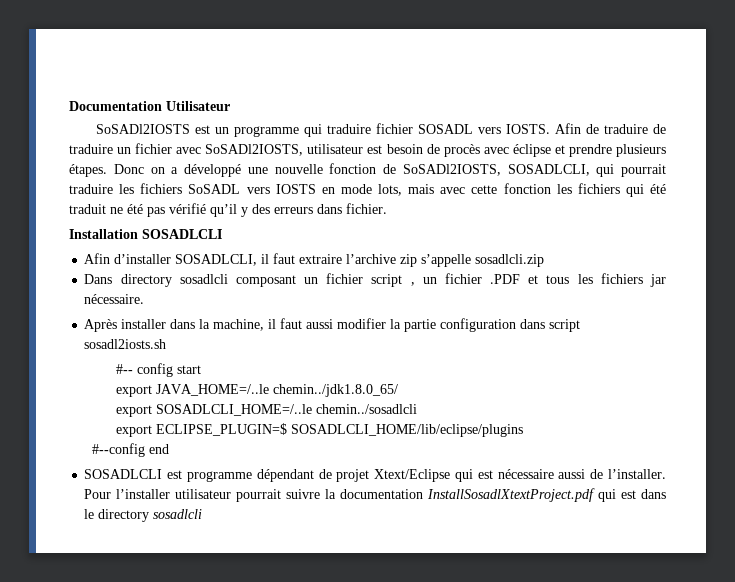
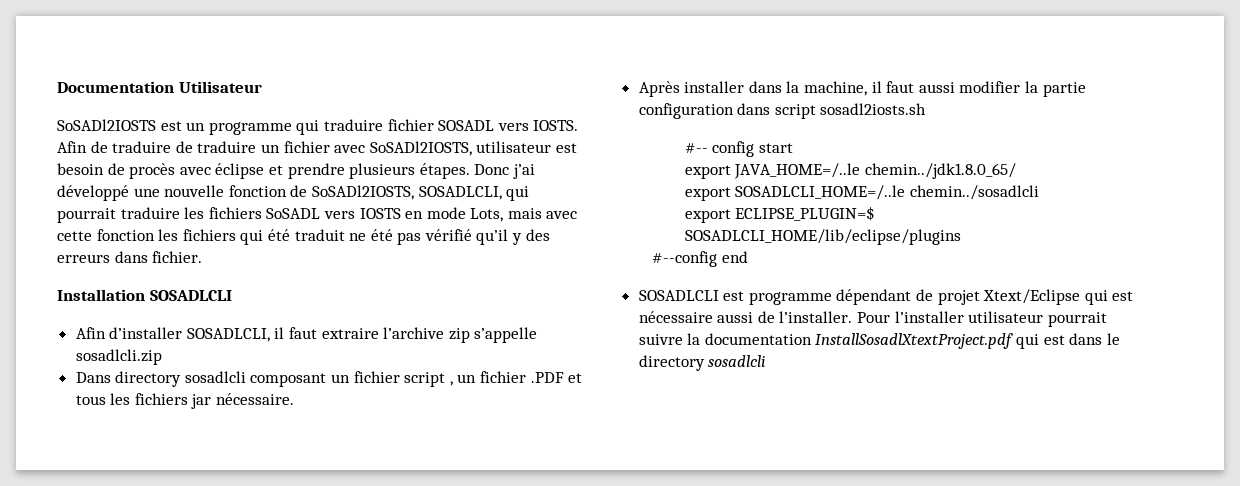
- Donc on a développé une nouvelle fonction de SoSADl2IOSTS, SOSADLCLI, qui pourrait traduire les fichiers SoSADL vers IOSTS en mode lots, mais avec cette fonction les fichiers qui été traduit ne été pas vérifié qu’il y des erreurs dans fichier.
+ Donc j’ai développé une nouvelle fonction de SoSADl2IOSTS, SOSADLCLI, qui pourrait traduire les fichiers SoSADL vers IOSTS en mode Lots, mais avec cette fonction les fichiers qui été traduit ne été pas vérifié qu’il y des erreurs dans fichier.

